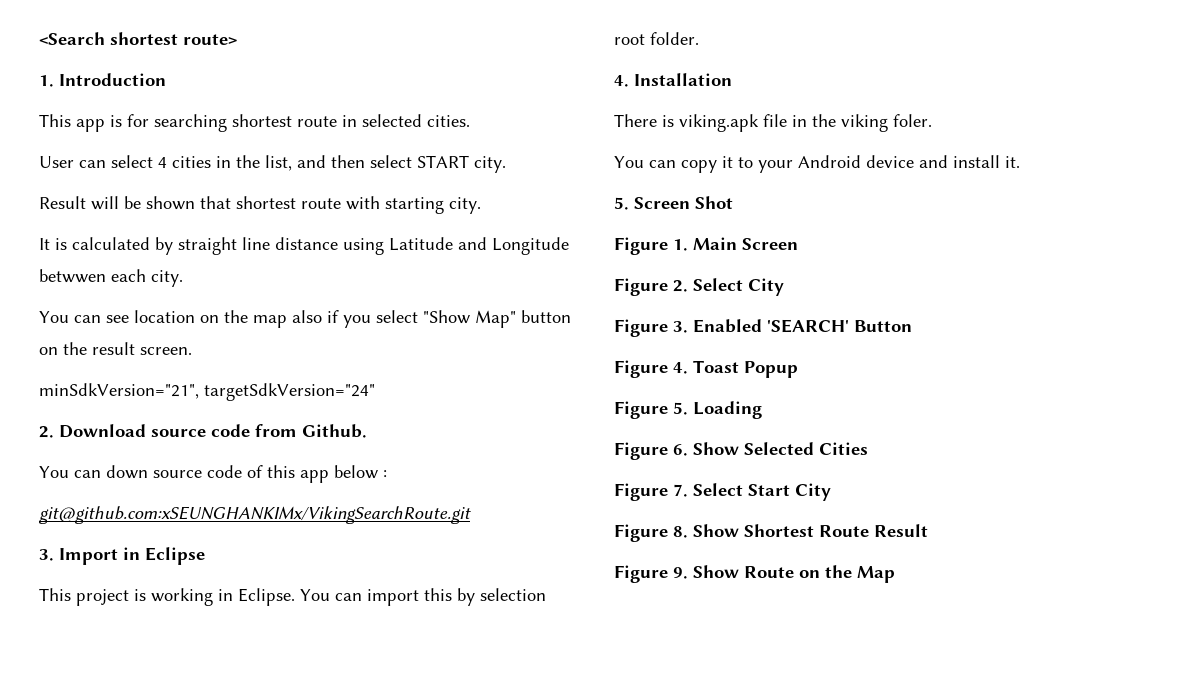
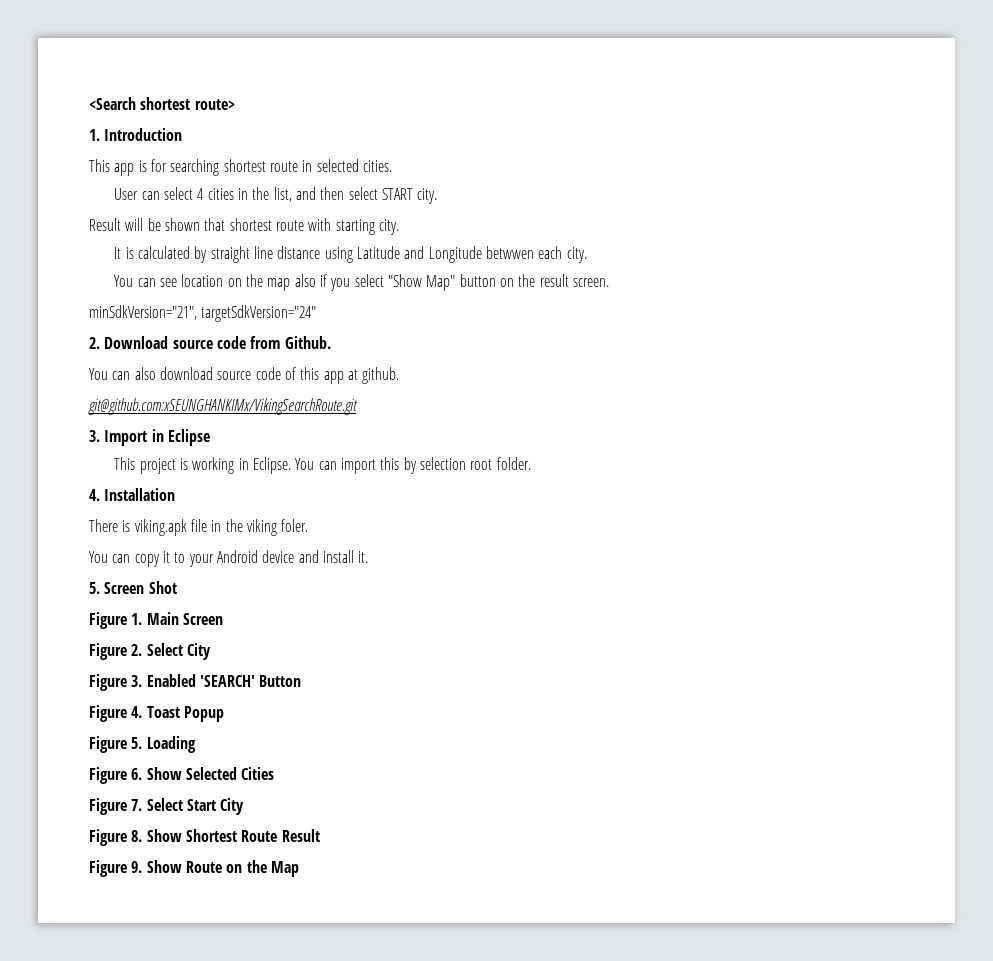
- You can down source code of this app below :
+ You can also download source code of this app at github.

